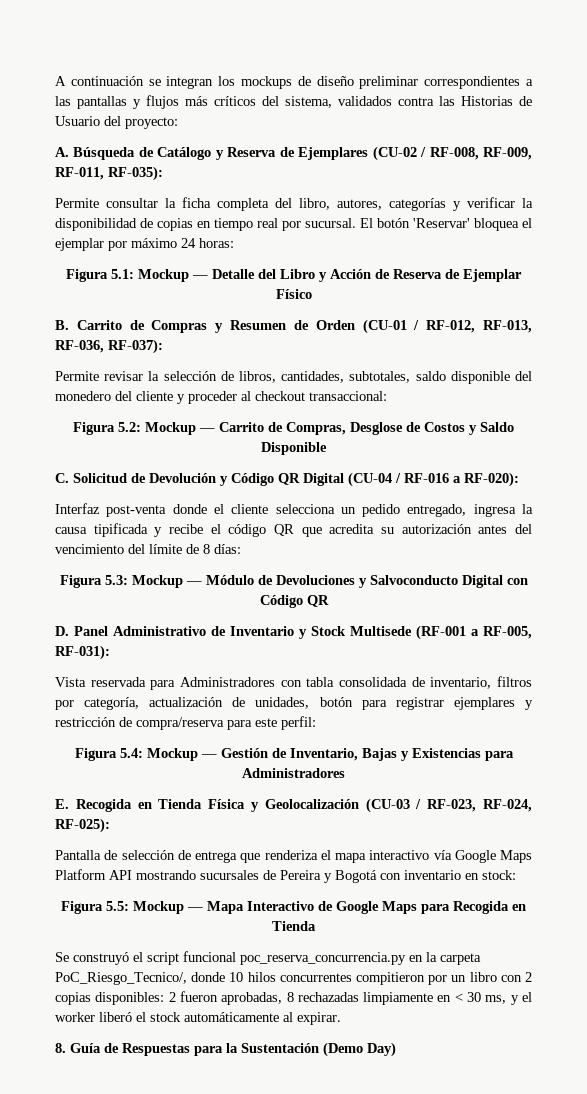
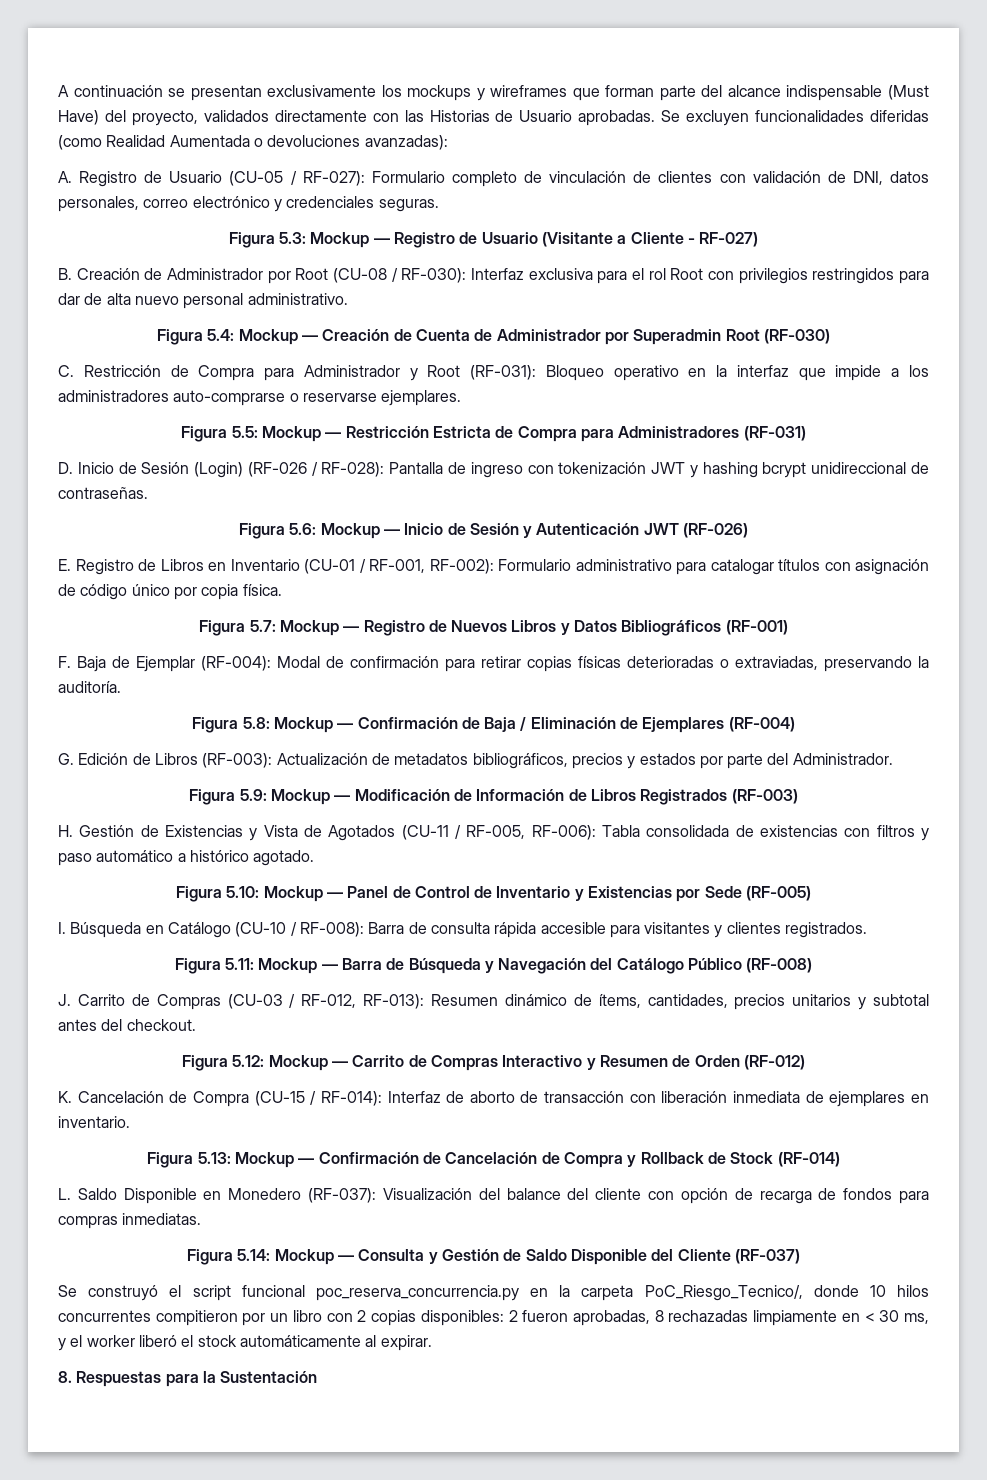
- A continuación se integran los mockups de diseño preliminar correspondientes a las pantallas y flujos más críticos del sistema, validados contra las Historias de Usuario del proyecto:
- A. Búsqueda de Catálogo y Reserva de Ejemplares (CU-02 / RF-008, RF-009, RF-011, RF-035):
- Permite consultar la ficha completa del libro, autores, categorías y verificar la disponibilidad de copias en tiempo real por sucursal. El botón 'Reservar' bloquea el ejemplar por máximo 24 horas:
- Figura 5.1: Mockup — Detalle del Libro y Acción de Reserva de Ejemplar Físico
- B. Carrito de Compras y Resumen de Orden (CU-01 / RF-012, RF-013, RF-036, RF-037):
- Permite revisar la selección de libros, cantidades, subtotales, saldo disponible del monedero del cliente y proceder al checkout transaccional:
- Figura 5.2: Mockup — Carrito de Compras, Desglose de Costos y Saldo Disponible
- C. Solicitud de Devolución y Código QR Digital (CU-04 / RF-016 a RF-020):
- Interfaz post-venta donde el cliente selecciona un pedido entregado, ingresa la causa tipificada y recibe el código QR que acredita su autorización antes del vencimiento del límite de 8 días:
- Figura 5.3: Mockup — Módulo de Devoluciones y Salvoconducto Digital con Código QR
- D. Panel Administrativo de Inventario y Stock Multisede (RF-001 a RF-005, RF-031):
- Vista reservada para Administradores con tabla consolidada de inventario, filtros por categoría, actualización de unidades, botón para registrar ejemplares y restricción de compra/reserva para este perfil:
- Figura 5.4: Mockup — Gestión de Inventario, Bajas y Existencias para Administradores
- E. Recogida en Tienda Física y Geolocalización (CU-03 / RF-023, RF-024, RF-025):
- Pantalla de selección de entrega que renderiza el mapa interactivo vía Google Maps Platform API mostrando sucursales de Pereira y Bogotá con inventario en stock:
- Figura 5.5: Mockup — Mapa Interactivo de Google Maps para Recogida en Tienda
+ A continuación se presentan exclusivamente los mockups y wireframes que forman parte del alcance indispensable (Must Have) del proyecto, validados directamente con las Historias de Usuario aprobadas. Se excluyen funcionalidades diferidas (como Realidad Aumentada o devoluciones avanzadas):
+ A. Registro de Usuario (CU-05 / RF-027): Formulario completo de vinculación de clientes con validación de DNI, datos personales, correo electrónico y credenciales seguras.
+ Figura 5.3: Mockup — Registro de Usuario (Visitante a Cliente - RF-027)
+ B. Creación de Administrador por Root (CU-08 / RF-030): Interfaz exclusiva para el rol Root con privilegios restringidos para dar de alta nuevo personal administrativo.
+ Figura 5.4: Mockup — Creación de Cuenta de Administrador por Superadmin Root (RF-030)
+ C. Restricción de Compra para Administrador y Root (RF-031): Bloqueo operativo en la interfaz que impide a los administradores auto-comprarse o reservarse ejemplares.
+ Figura 5.5: Mockup — Restricción Estricta de Compra para Administradores (RF-031)
+ D. Inicio de Sesión (Login) (RF-026 / RF-028): Pantalla de ingreso con tokenización JWT y hashing bcrypt unidireccional de contraseñas.
+ Figura 5.6: Mockup — Inicio de Sesión y Autenticación JWT (RF-026)
+ E. Registro de Libros en Inventario (CU-01 / RF-001, RF-002): Formulario administrativo para catalogar títulos con asignación de código único por copia física.
+ Figura 5.7: Mockup — Registro de Nuevos Libros y Datos Bibliográficos (RF-001)
+ F. Baja de Ejemplar (RF-004): Modal de confirmación para retirar copias físicas deterioradas o extraviadas, preservando la auditoría.
+ Figura 5.8: Mockup — Confirmación de Baja / Eliminación de Ejemplares (RF-004)
+ G. Edición de Libros (RF-003): Actualización de metadatos bibliográficos, precios y estados por parte del Administrador.
+ Figura 5.9: Mockup — Modificación de Información de Libros Registrados (RF-003)
+ H. Gestión de Existencias y Vista de Agotados (CU-11 / RF-005, RF-006): Tabla consolidada de existencias con filtros y paso automático a histórico agotado.
+ Figura 5.10: Mockup — Panel de Control de Inventario y Existencias por Sede (RF-005)
+ I. Búsqueda en Catálogo (CU-10 / RF-008): Barra de consulta rápida accesible para visitantes y clientes registrados.
+ Figura 5.11: Mockup — Barra de Búsqueda y Navegación del Catálogo Público (RF-008)
+ J. Carrito de Compras (CU-03 / RF-012, RF-013): Resumen dinámico de ítems, cantidades, precios unitarios y subtotal antes del checkout.
+ Figura 5.12: Mockup — Carrito de Compras Interactivo y Resumen de Orden (RF-012)
+ K. Cancelación de Compra (CU-15 / RF-014): Interfaz de aborto de transacción con liberación inmediata de ejemplares en inventario.
+ Figura 5.13: Mockup — Confirmación de Cancelación de Compra y Rollback de Stock (RF-014)
+ L. Saldo Disponible en Monedero (RF-037): Visualización del balance del cliente con opción de recarga de fondos para compras inmediatas.
+ Figura 5.14: Mockup — Consulta y Gestión de Saldo Disponible del Cliente (RF-037)
- 8. Guía de Respuestas para la Sustentación (Demo Day)
+ 8. Respuestas para la Sustentación

